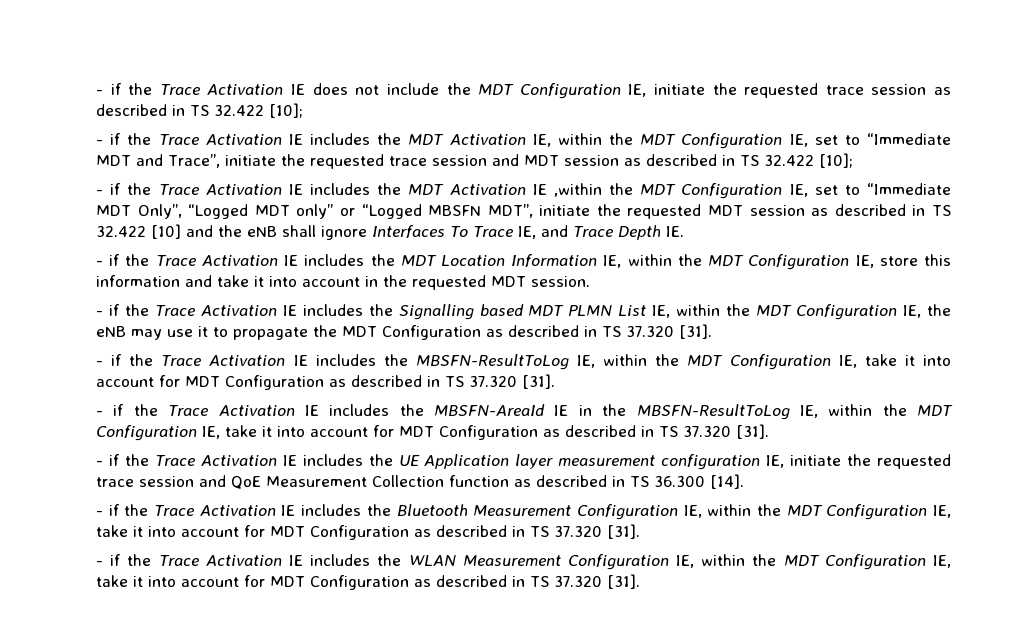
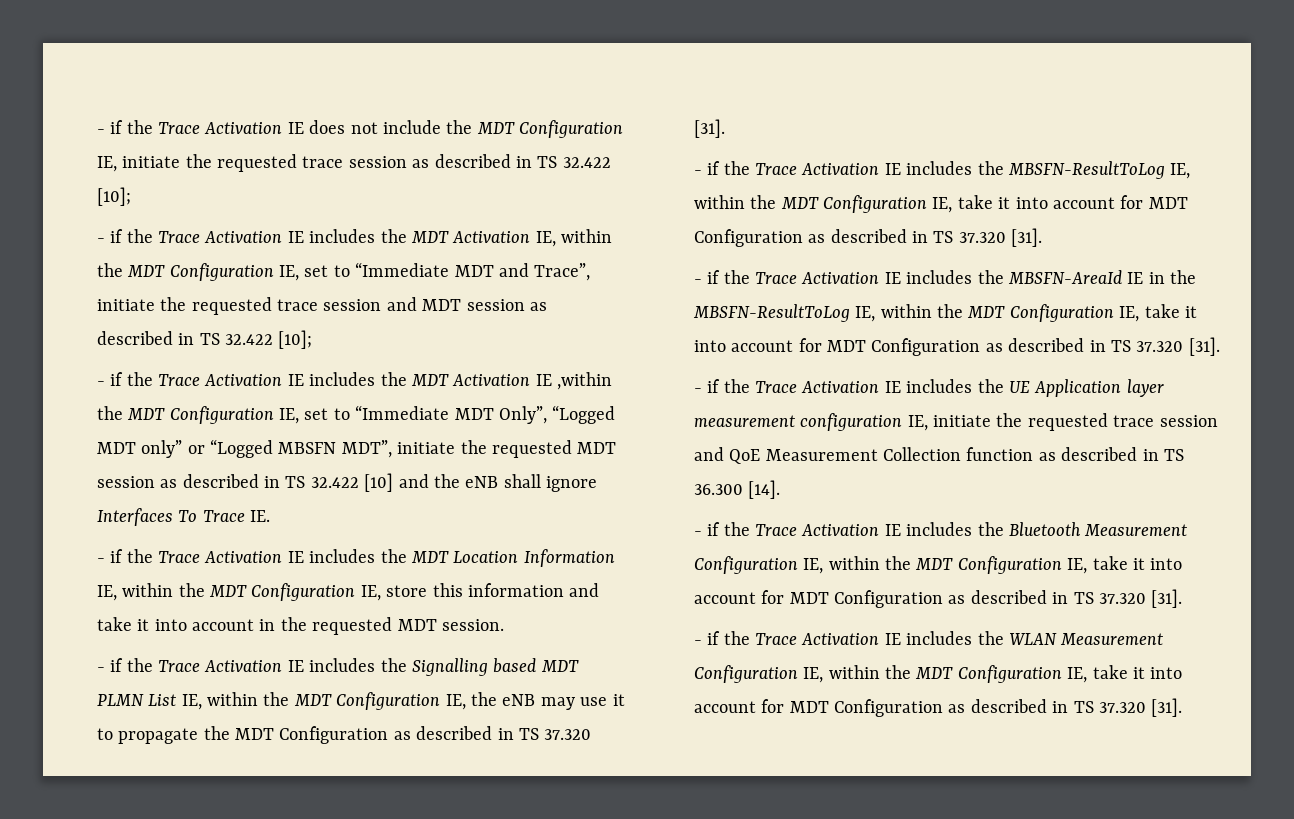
- - if the Trace Activation IE includes the MDT Activation IE ,within the MDT Configuration IE, set to “Immediate MDT Only”, “Logged MDT only” or “Logged MBSFN MDT”, initiate the requested MDT session as described in TS 32.422 [10] and the eNB shall ignore Interfaces To Trace IE, and Trace Depth IE.
+ - if the Trace Activation IE includes the MDT Activation IE ,within the MDT Configuration IE, set to “Immediate MDT Only”, “Logged MDT only” or “Logged MBSFN MDT”, initiate the requested MDT session as described in TS 32.422 [10] and the eNB shall ignore Interfaces To Trace IE.

